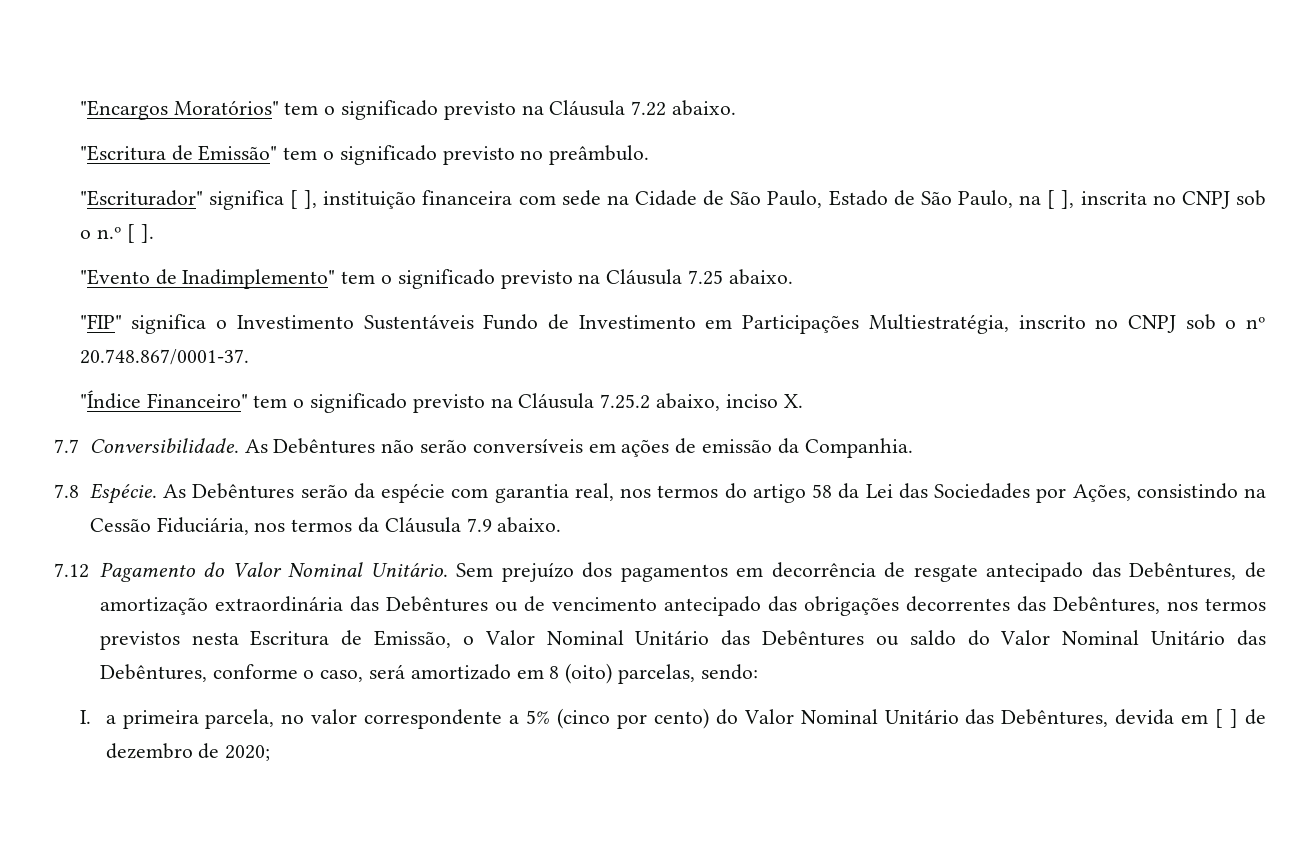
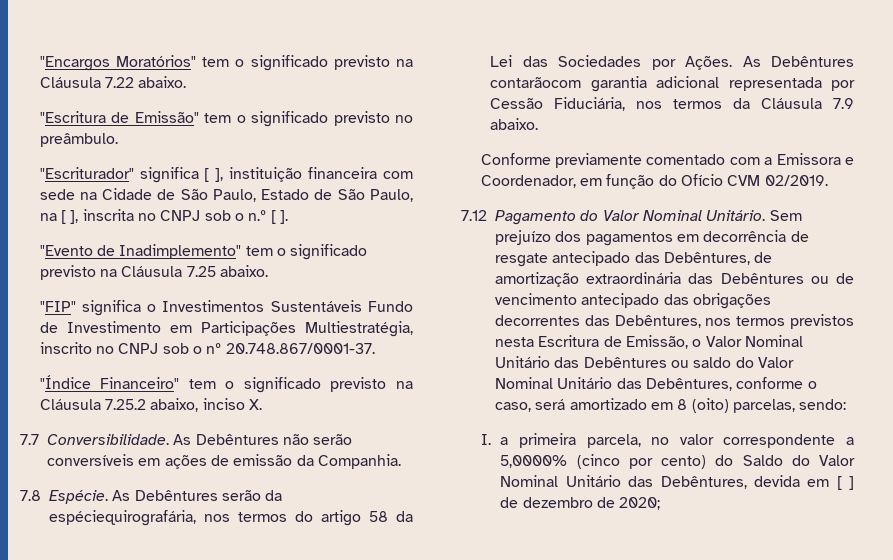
- "FIP" significa o Investimento Sustentáveis Fundo de Investimento em Participações Multiestratégia, inscrito no CNPJ sob o nº 20.748.867/0001-37.
+ "FIP" significa o Investimentos Sustentáveis Fundo de Investimento em Participações Multiestratégia, inscrito no CNPJ sob o nº 20.748.867/0001-37.
- As Debêntures serão da espécie com garantia real, nos termos do artigo 58 da Lei das Sociedades por Ações, consistindo na Cessão Fiduciária, nos termos da Cláusula 7.9 abaixo.
+ As Debêntures serão da espéciequirografária, nos termos do artigo 58 da Lei das Sociedades por Ações. As Debêntures contarãocom garantia adicional representada por Cessão Fiduciária, nos termos da Cláusula 7.9 abaixo.
+ Conforme previamente comentado com a Emissora e Coordenador, em função do Ofício CVM 02/2019.
- I. a primeira parcela, no valor correspondente a 5% (cinco por cento) do Valor Nominal Unitário das Debêntures, devida em [ ] de dezembro de 2020;
+ I. a primeira parcela, no valor correspondente a 5,0000% (cinco por cento) do Saldo do Valor Nominal Unitário das Debêntures, devida em [ ] de dezembro de 2020;

